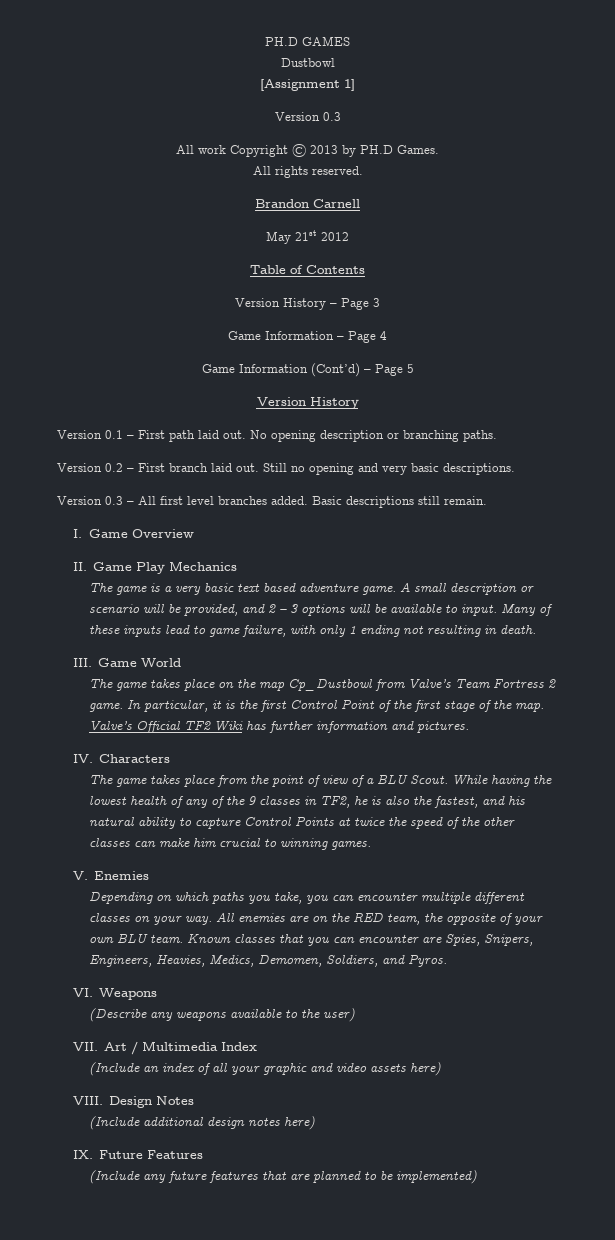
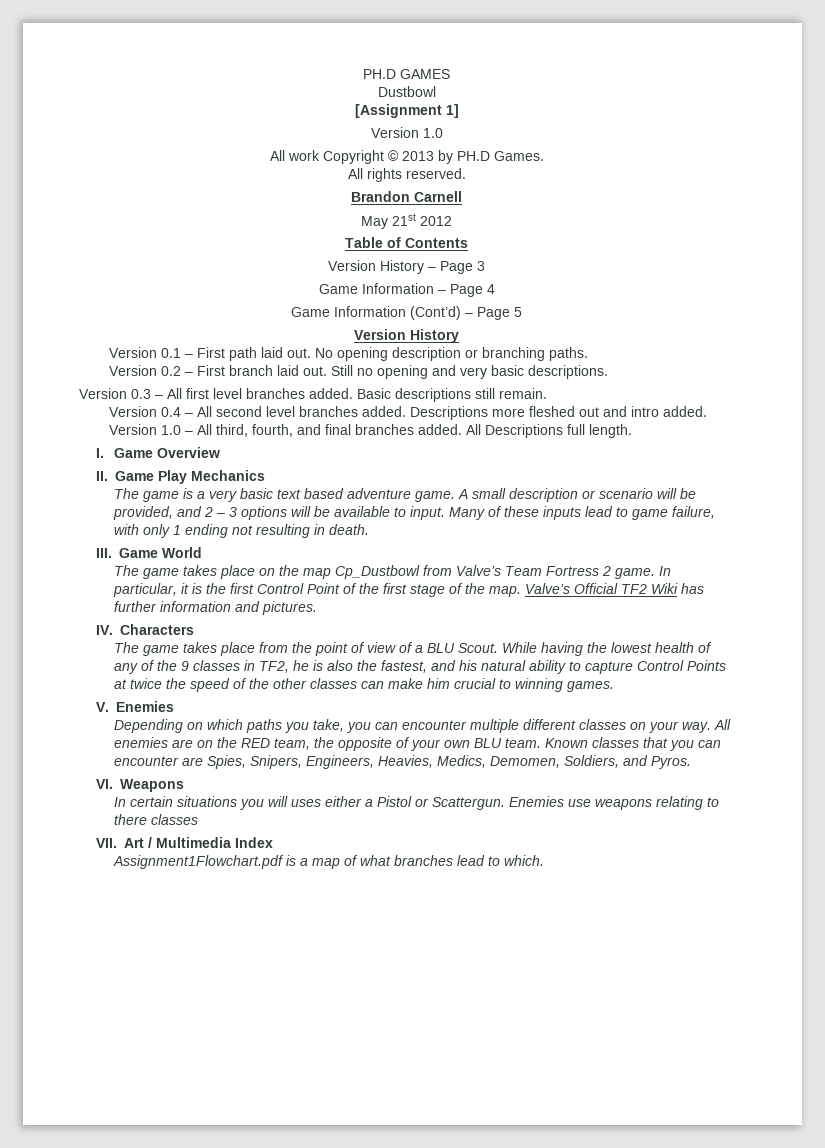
  [Assignment 1]
- Version 0.3
+ Version 1.0
+ Version 0.4 – All second level branches added. Descriptions more fleshed out and intro added.
+ Version 1.0 – All third, fourth, and final branches added. All Descriptions full length.
- (Describe any weapons available to the user)
+ In certain situations you will uses either a Pistol or Scattergun. Enemies use weapons relating to there classes
- (Include an index of all your graphic and video assets here)
- VIII. Design Notes
- (Include additional design notes here)
- IX. Future Features
- (Include any future features that are planned to be implemented)
+ Assignment1Flowchart.pdf is a map of what branches lead to which.

